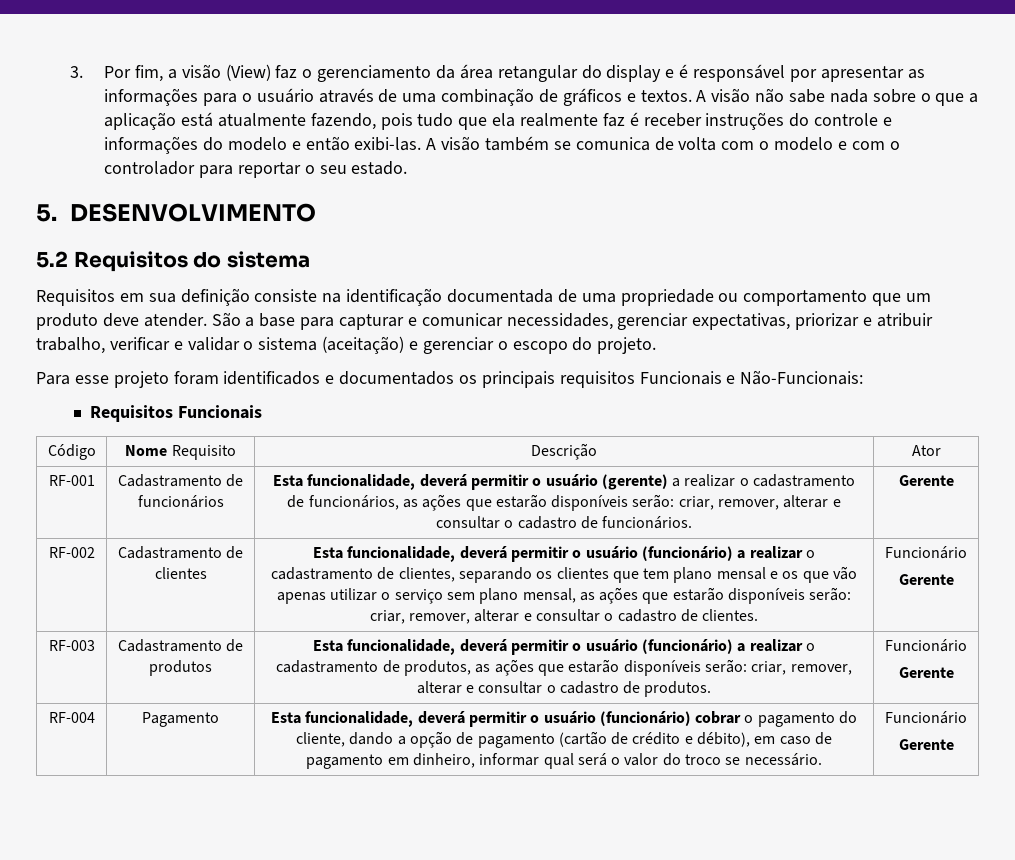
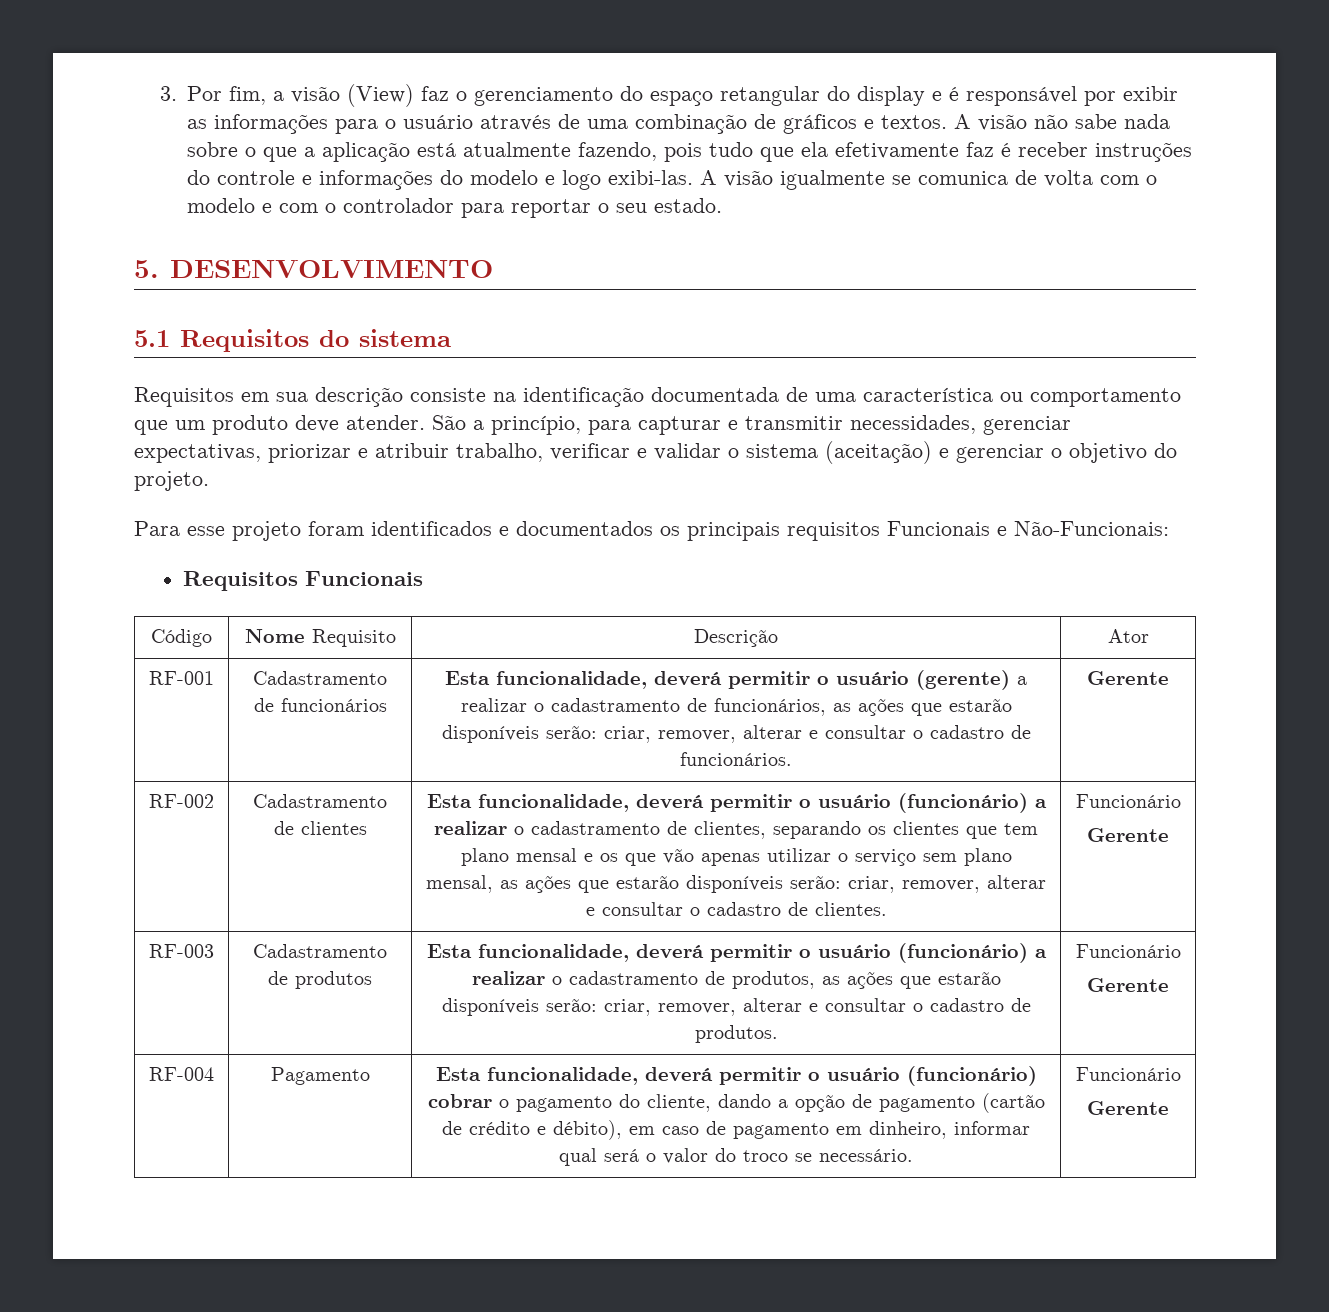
- 3. Por fim, a visão (View) faz o gerenciamento da área retangular do display e é responsável por apresentar as informações para o usuário através de uma combinação de gráficos e textos.
+ 3. Por fim, a visão (View) faz o gerenciamento do espaço retangular do display e é responsável por exibir as informações para o usuário através de uma combinação de gráficos e textos.
- A visão não sabe nada sobre o que a aplicação está atualmente fazendo, pois tudo que ela realmente faz é receber instruções do controle e informações do modelo e então exibi-las.
+ A visão não sabe nada sobre o que a aplicação está atualmente fazendo, pois tudo que ela efetivamente faz é receber instruções do controle e informações do modelo e logo exibi-las.
- A visão também se comunica de volta com o modelo e com o controlador para reportar o seu estado.
+ A visão igualmente se comunica de volta com o modelo e com o controlador para reportar o seu estado.
- 5.2 Requisitos do sistema
+ 5.1 Requisitos do sistema
- Requisitos em sua definição consiste na identificação documentada de uma propriedade ou comportamento que um produto deve atender.
+ Requisitos em sua descrição consiste na identificação documentada de uma característica ou comportamento que um produto deve atender.
- São a base para capturar e comunicar necessidades, gerenciar expectativas, priorizar e atribuir trabalho, verificar e validar o sistema (aceitação) e gerenciar o escopo do projeto.
+ São a princípio, para capturar e transmitir necessidades, gerenciar expectativas, priorizar e atribuir trabalho, verificar e validar o sistema (aceitação) e gerenciar o objetivo do projeto.

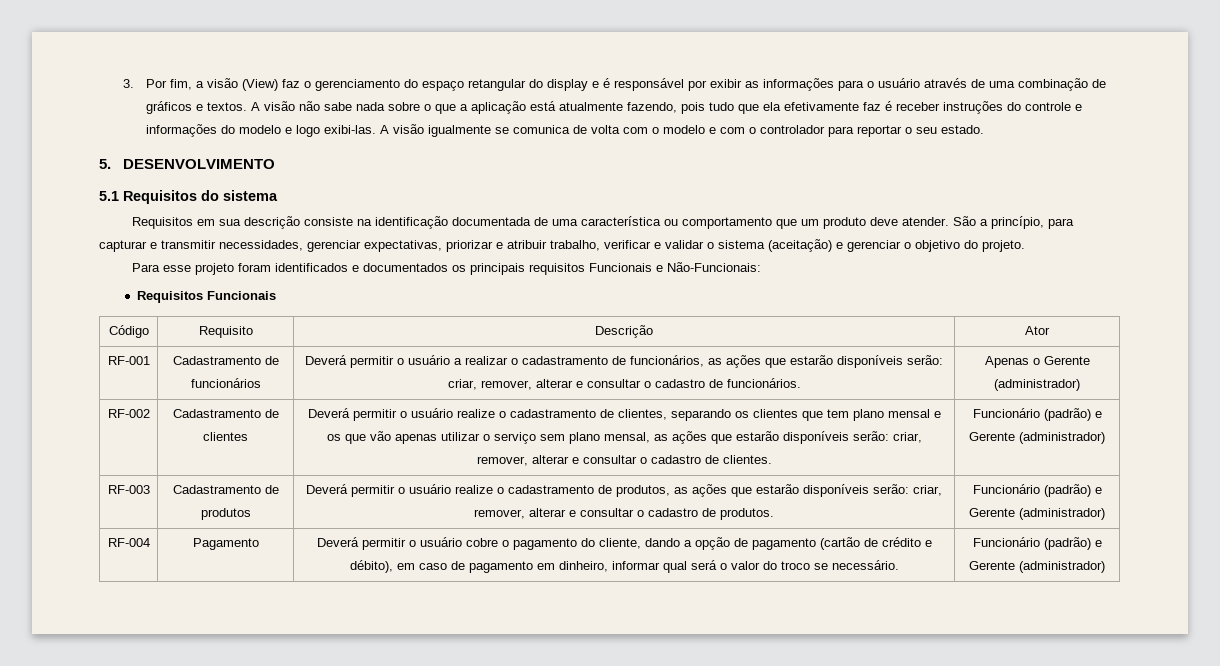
- Código | Nome Requisito | Descrição | Ator
+ Código | Requisito | Descrição | Ator
- RF-001 | Cadastramento de funcionários | Esta funcionalidade, deverá permitir o usuário (gerente) a realizar o cadastramento de funcionários, as ações que estarão disponíveis serão: criar, remover, alterar e consultar o cadastro de funcionários. | Gerente
+ RF-001 | Cadastramento de funcionários | Deverá permitir o usuário a realizar o cadastramento de funcionários, as ações que estarão disponíveis serão: criar, remover, alterar e consultar o cadastro de funcionários. | Apenas o Gerente (administrador)
- Esta funcionalidade, deverá permitir o usuário (funcionário) a realizar o cadastramento de clientes, separando os clientes que tem plano mensal e os que vão apenas utilizar o serviço sem plano mensal, as ações que estarão disponíveis serão: criar, remover, alterar e consultar o cadastro de clientes. | Funcionário
- Gerente
+ Deverá permitir o usuário realize o cadastramento de clientes, separando os clientes que tem plano mensal e os que vão apenas utilizar o serviço sem plano mensal, as ações que estarão disponíveis serão: criar, remover, alterar e consultar o cadastro de clientes. | Funcionário (padrão) e Gerente (administrador)
- RF-003 | Cadastramento de produtos | Esta funcionalidade, deverá permitir o usuário (funcionário) a realizar o cadastramento de produtos, as ações que estarão disponíveis serão: criar, remover, alterar e consultar o cadastro de produtos. | Funcionário
- Gerente
+ RF-003 | Cadastramento de produtos | Deverá permitir o usuário realize o cadastramento de produtos, as ações que estarão disponíveis serão: criar, remover, alterar e consultar o cadastro de produtos. | Funcionário (padrão) e Gerente (administrador)
- Esta funcionalidade, deverá permitir o usuário (funcionário) cobrar o pagamento do cliente, dando a opção de pagamento (cartão de crédito e débito), em caso de pagamento em dinheiro, informar qual será o valor do troco se necessário. | Funcionário
- Gerente
+ Deverá permitir o usuário cobre o pagamento do cliente, dando a opção de pagamento (cartão de crédito e débito), em caso de pagamento em dinheiro, informar qual será o valor do troco se necessário. | Funcionário (padrão) e Gerente (administrador)

